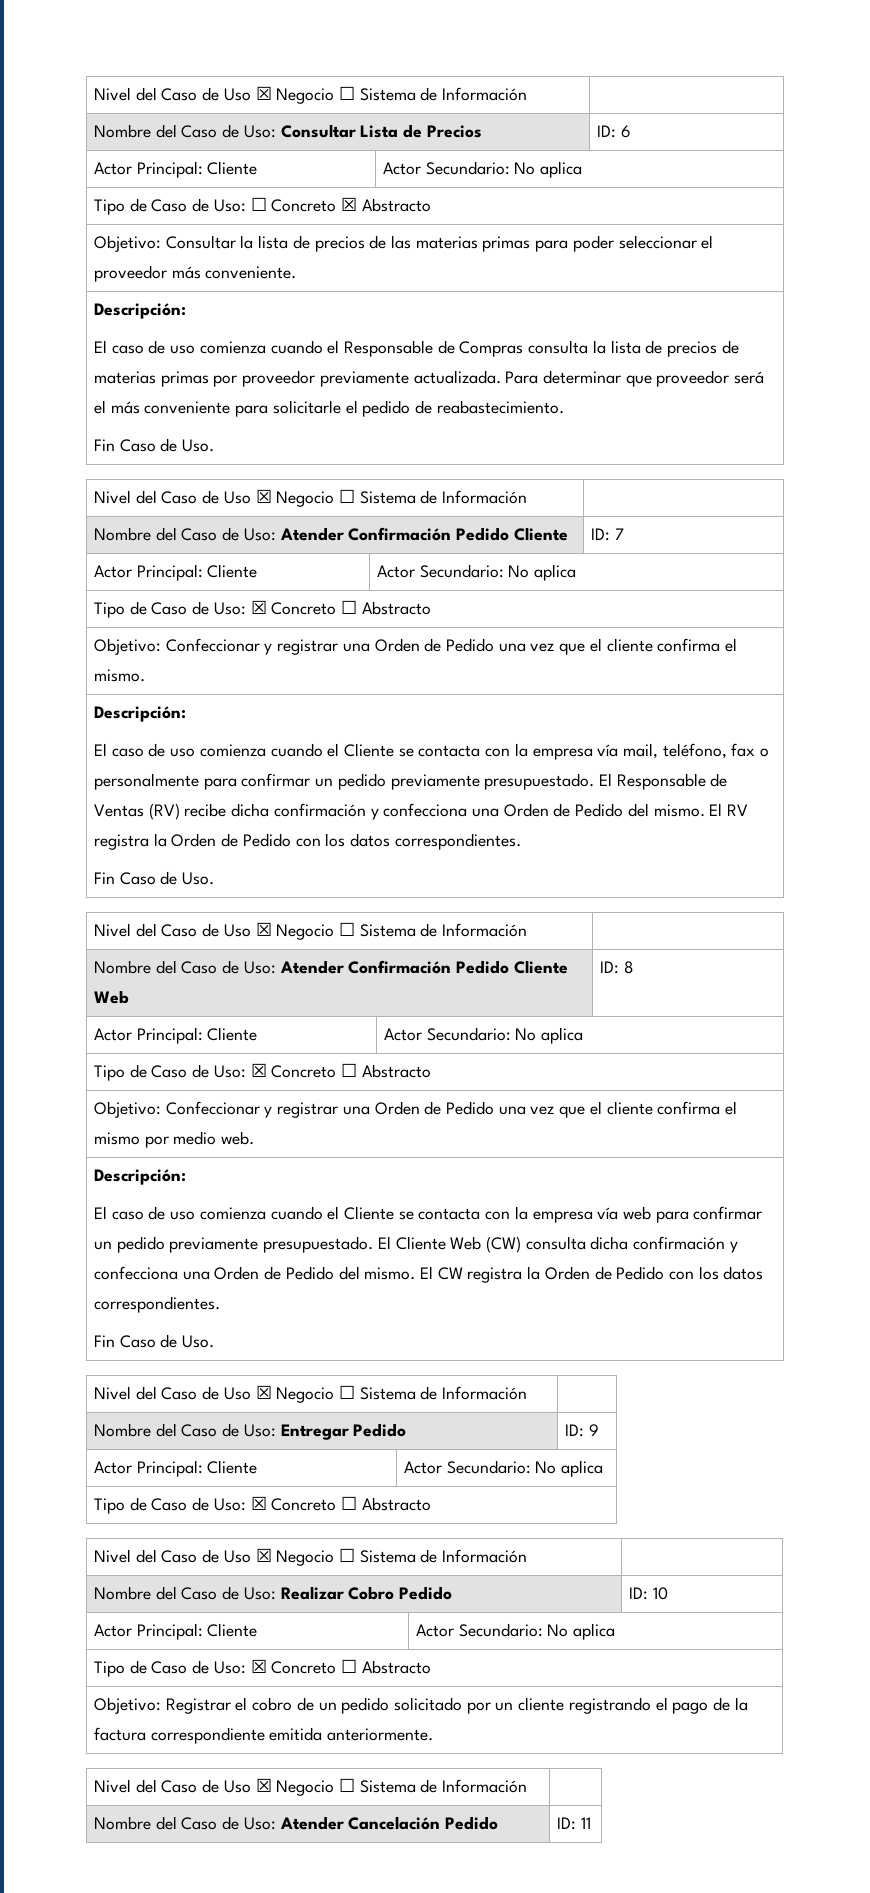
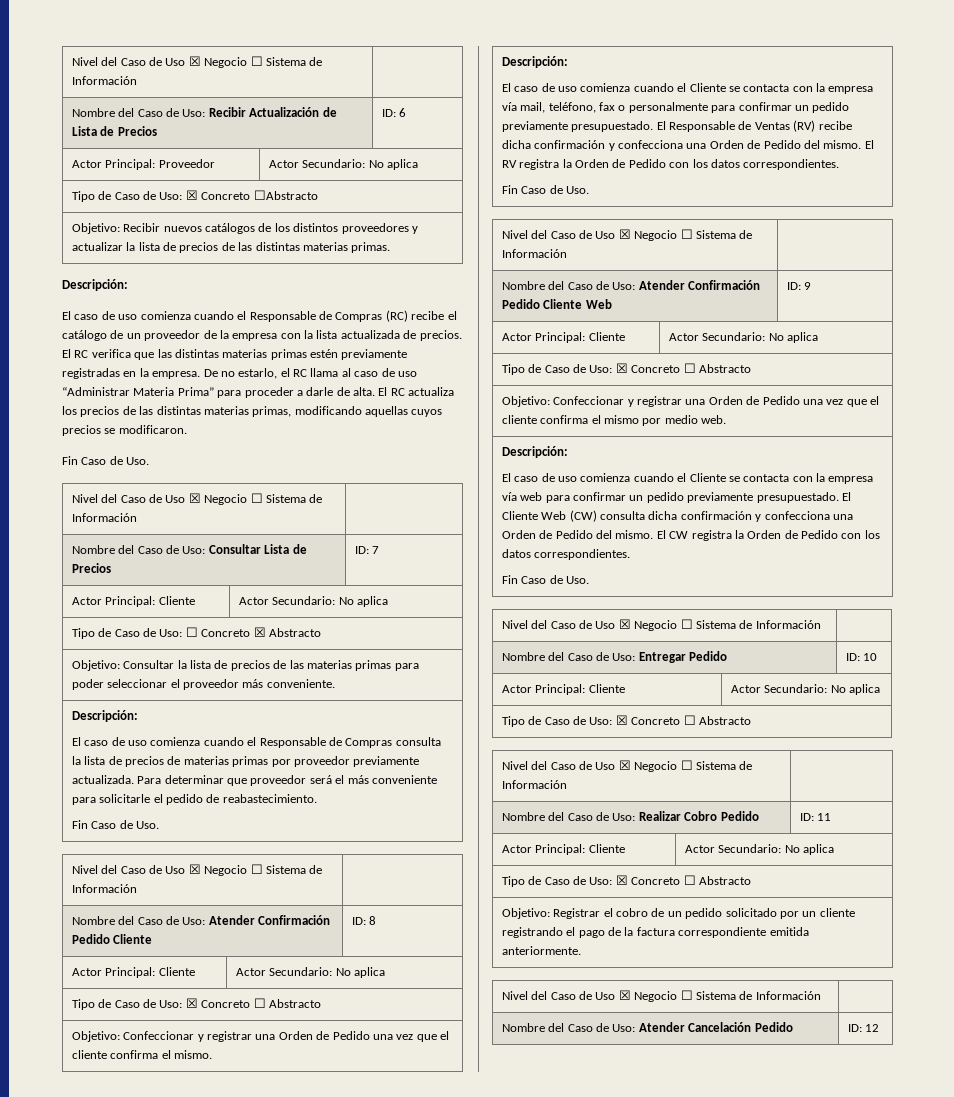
+ Nombre del Caso de Uso: Recibir Actualización de Lista de Precios | ID: 6
+ Actor Principal: Proveedor | Actor Secundario: No aplica
+ Tipo de Caso de Uso: ☒ Concreto ☐Abstracto
+ Objetivo: Recibir nuevos catálogos de los distintos proveedores y actualizar la lista de precios de las distintas materias primas.
+ Descripción:
+ El caso de uso comienza cuando el Responsable de Compras (RC) recibe el catálogo de un proveedor de la empresa con la lista actualizada de precios. El RC verifica que las distintas materias primas estén previamente registradas en la empresa. De no estarlo, el RC llama al caso de uso “Administrar Materia Prima” para proceder a darle de alta. El RC actualiza los precios de las distintas materias primas, modificando aquellas cuyos precios se modificaron.
+ Fin Caso de Uso.
+ Nivel del Caso de Uso ☒ Negocio ☐ Sistema de Información |
- Nombre del Caso de Uso: Consultar Lista de Precios | ID: 6
+ Nombre del Caso de Uso: Consultar Lista de Precios | ID: 7
- Nombre del Caso de Uso: Atender Confirmación Pedido Cliente | ID: 7
+ Nombre del Caso de Uso: Atender Confirmación Pedido Cliente | ID: 8
- Nombre del Caso de Uso: Atender Confirmación Pedido Cliente Web | ID: 8
+ Nombre del Caso de Uso: Atender Confirmación Pedido Cliente Web | ID: 9
- Nombre del Caso de Uso: Entregar Pedido | ID: 9
+ Nombre del Caso de Uso: Entregar Pedido | ID: 10
- Nombre del Caso de Uso: Realizar Cobro Pedido | ID: 10
+ Nombre del Caso de Uso: Realizar Cobro Pedido | ID: 11
- Nombre del Caso de Uso: Atender Cancelación Pedido | ID: 11
+ Nombre del Caso de Uso: Atender Cancelación Pedido | ID: 12

